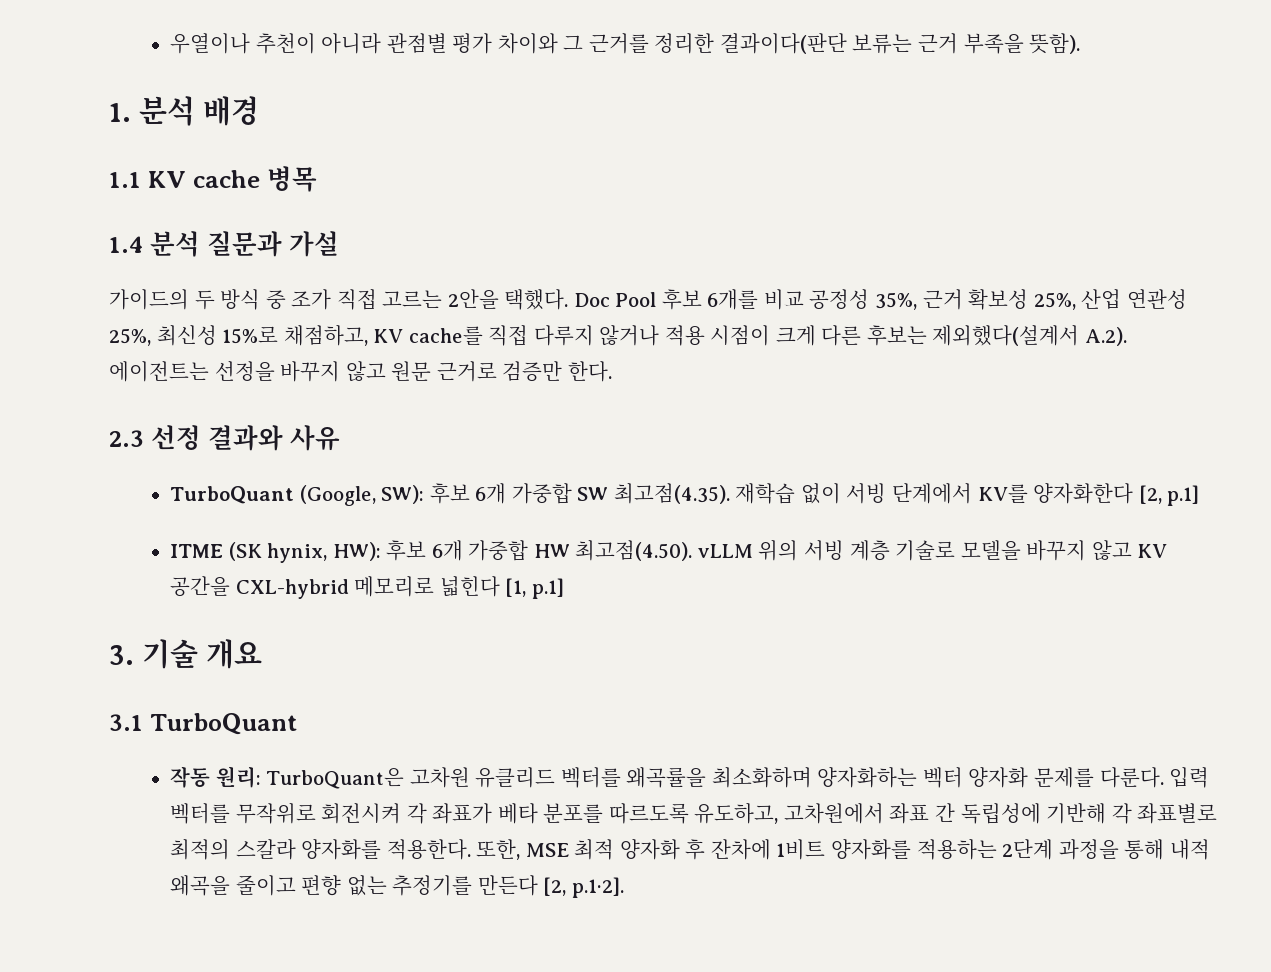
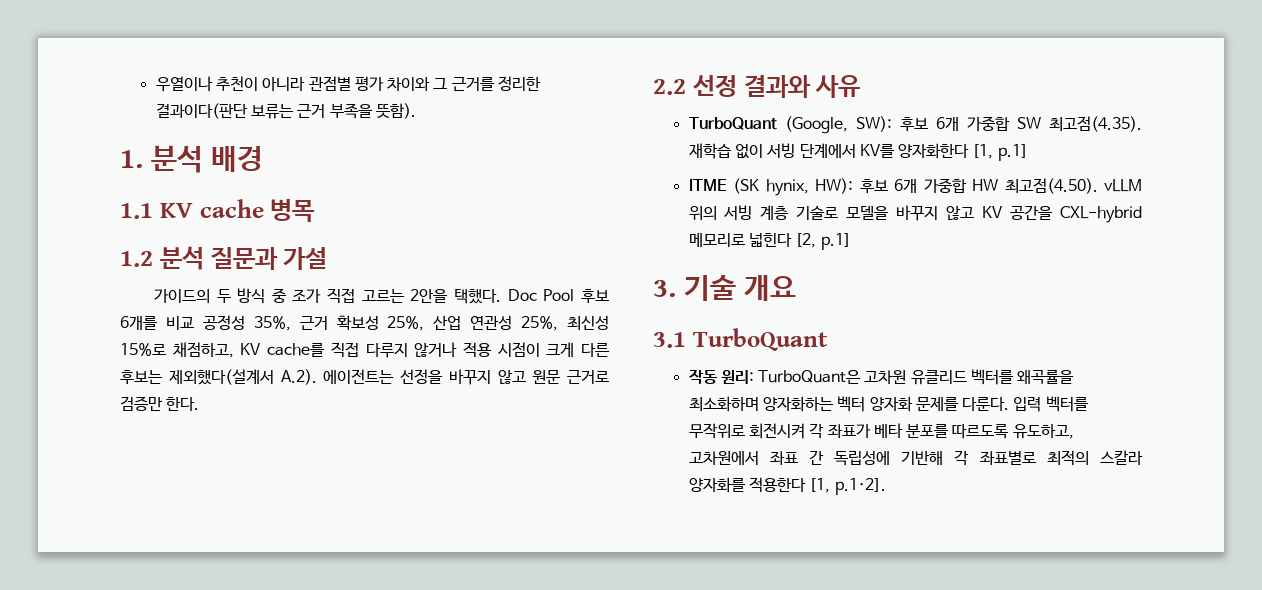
- 1.4 분석 질문과 가설
+ 1.2 분석 질문과 가설
- 2.3 선정 결과와 사유
+ 2.2 선정 결과와 사유
- TurboQuant (Google, SW): 후보 6개 가중합 SW 최고점(4.35). 재학습 없이 서빙 단계에서 KV를 양자화한다 [2, p.1]
+ TurboQuant (Google, SW): 후보 6개 가중합 SW 최고점(4.35). 재학습 없이 서빙 단계에서 KV를 양자화한다 [1, p.1]
- ITME (SK hynix, HW): 후보 6개 가중합 HW 최고점(4.50). vLLM 위의 서빙 계층 기술로 모델을 바꾸지 않고 KV 공간을 CXL-hybrid 메모리로 넓힌다 [1, p.1]
+ ITME (SK hynix, HW): 후보 6개 가중합 HW 최고점(4.50). vLLM 위의 서빙 계층 기술로 모델을 바꾸지 않고 KV 공간을 CXL-hybrid 메모리로 넓힌다 [2, p.1]
- 입력 벡터를 무작위로 회전시켜 각 좌표가 베타 분포를 따르도록 유도하고, 고차원에서 좌표 간 독립성에 기반해 각 좌표별로 최적의 스칼라 양자화를 적용한다. 또한, MSE 최적 양자화 후 잔차에 1비트 양자화를 적용하는 2단계 과정을 통해 내적 왜곡을 줄이고 편향 없는 추정기를 만든다 [2, p.1·2].
+ 입력 벡터를 무작위로 회전시켜 각 좌표가 베타 분포를 따르도록 유도하고, 고차원에서 좌표 간 독립성에 기반해 각 좌표별로 최적의 스칼라 양자화를 적용한다 [1, p.1·2].

